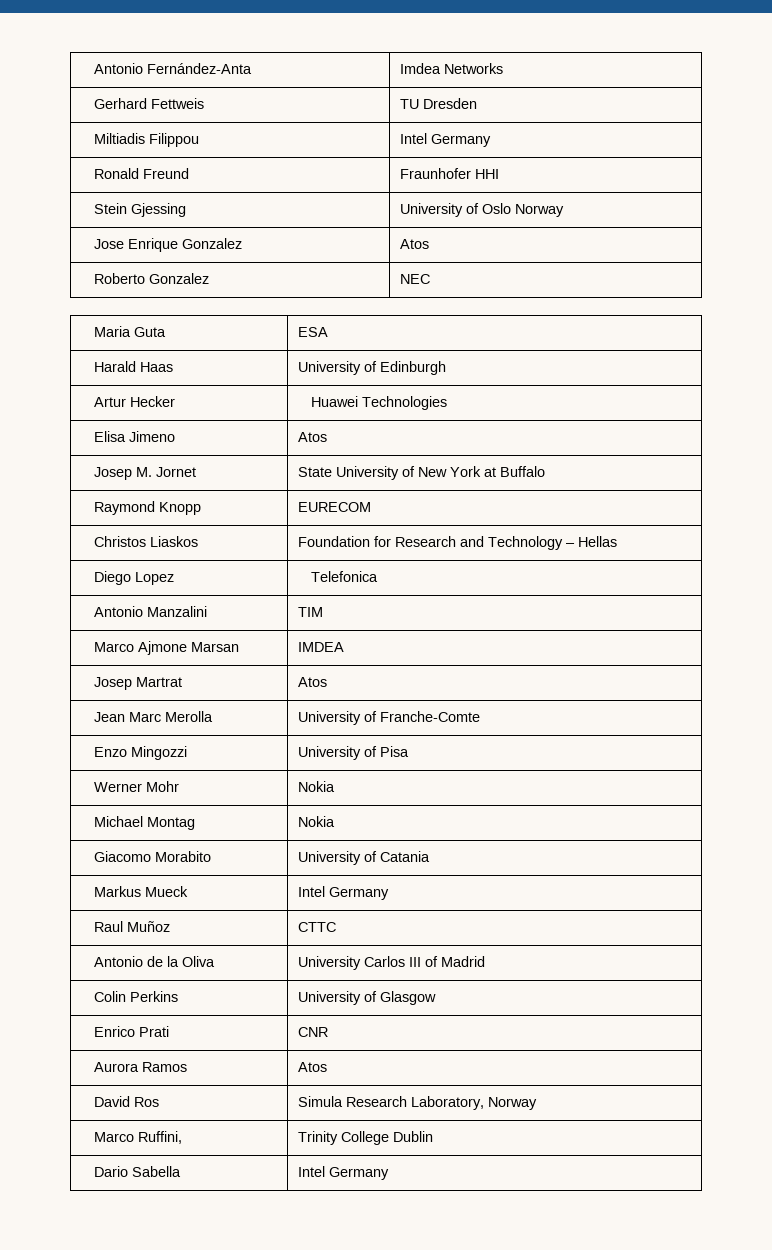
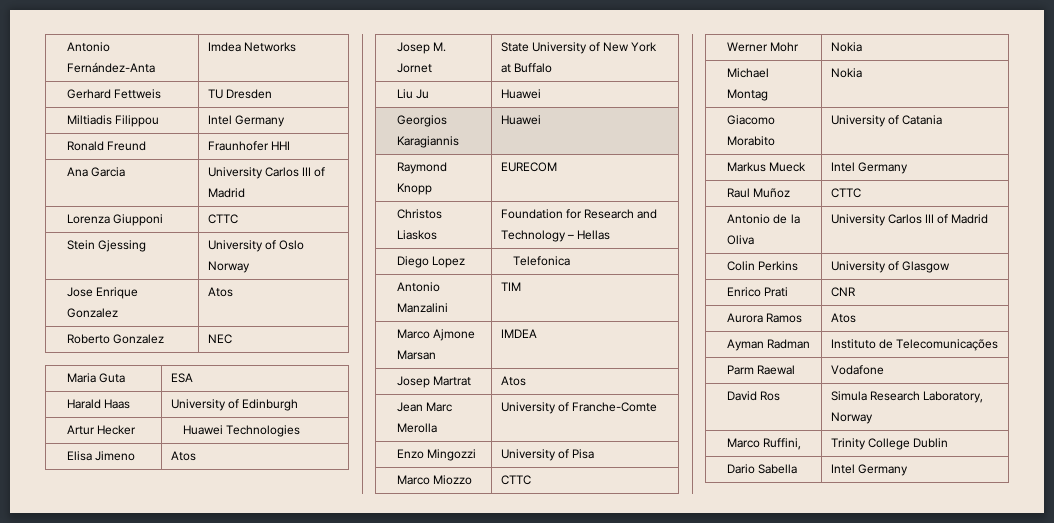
+ Ana Garcia | University Carlos III of Madrid
+ Lorenza Giupponi | CTTC
+ Liu Ju | Huawei
+ Georgios Karagiannis | Huawei
+ Marco Miozzo | CTTC
+ Ayman Radman | Instituto de Telecomunicações
+ Parm Raewal | Vodafone

